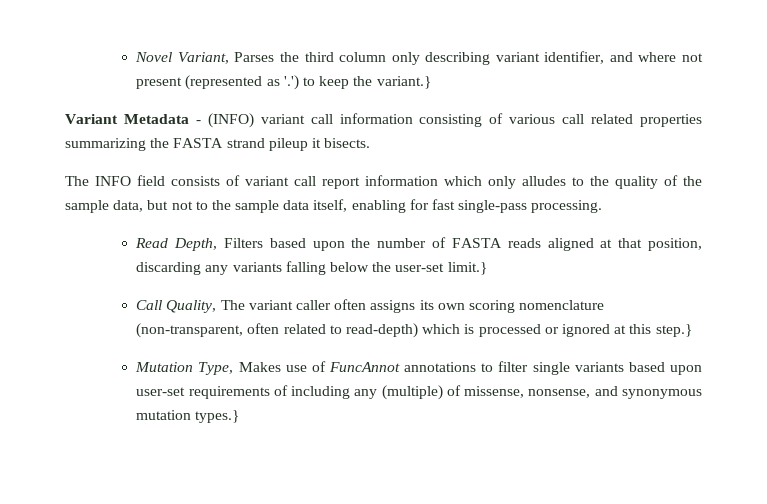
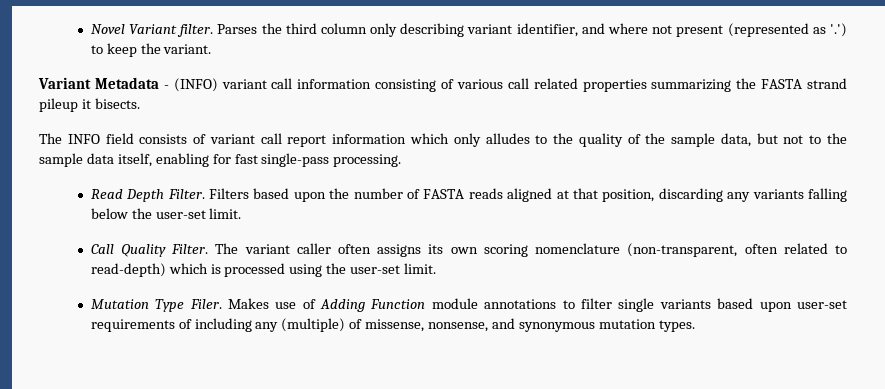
- Novel Variant, Parses the third column only describing variant identifier, and where not present (represented as '.') to keep the variant.}
+ Novel Variant filter. Parses the third column only describing variant identifier, and where not present (represented as '.') to keep the variant.
- Read Depth, Filters based upon the number of FASTA reads aligned at that position, discarding any variants falling below the user-set limit.}
+ Read Depth Filter. Filters based upon the number of FASTA reads aligned at that position, discarding any variants falling below the user-set limit.
- Call Quality, The variant caller often assigns its own scoring nomenclature (non-transparent, often related to read-depth) which is processed or ignored at this step.}
+ Call Quality Filter. The variant caller often assigns its own scoring nomenclature (non-transparent, often related to read-depth) which is processed using the user-set limit.
- Mutation Type, Makes use of FuncAnnot annotations to filter single variants based upon user-set requirements of including any (multiple) of missense, nonsense, and synonymous mutation types.}
+ Mutation Type Filer. Makes use of Adding Function module annotations to filter single variants based upon user-set requirements of including any (multiple) of missense, nonsense, and synonymous mutation types.

